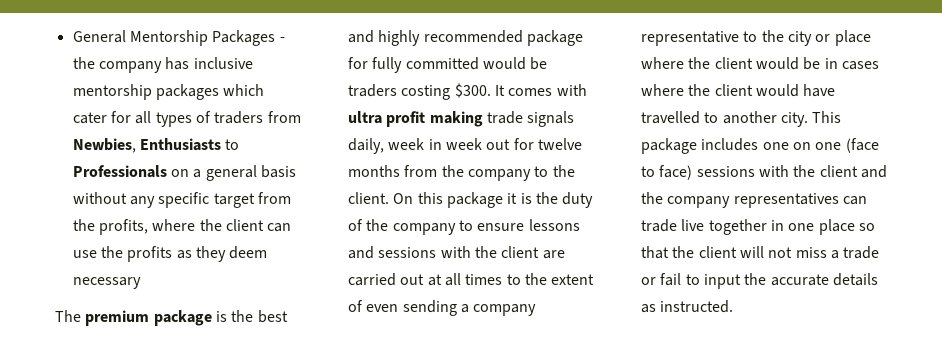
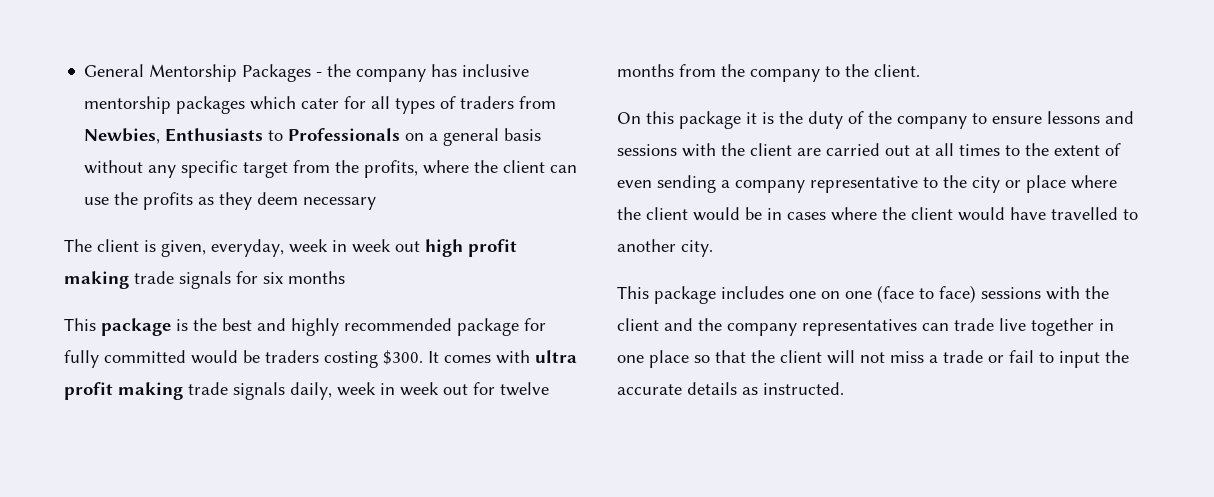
- The premium package is the best and highly recommended package for fully committed would be traders costing $300.
+ The client is given, everyday, week in week out high profit making trade signals for six months
+ This package is the best and highly recommended package for fully committed would be traders costing $300.
- It comes with ultra profit making trade signals daily, week in week out for twelve months from the company to the client. On this package it is the duty of the company to ensure lessons and sessions with the client are carried out at all times to the extent of even sending a company representative to the city or place where the client would be in cases where the client would have travelled to another city. This package includes one on one (face to face) sessions with the client and the company representatives can trade live together in one place so that the client will not miss a trade or fail to input the accurate details as instructed.
+ It comes with ultra profit making trade signals daily, week in week out for twelve months from the company to the client.
+ On this package it is the duty of the company to ensure lessons and sessions with the client are carried out at all times to the extent of even sending a company representative to the city or place where the client would be in cases where the client would have travelled to another city.
+ This package includes one on one (face to face) sessions with the client and the company representatives can trade live together in one place so that the client will not miss a trade or fail to input the accurate details as instructed.

